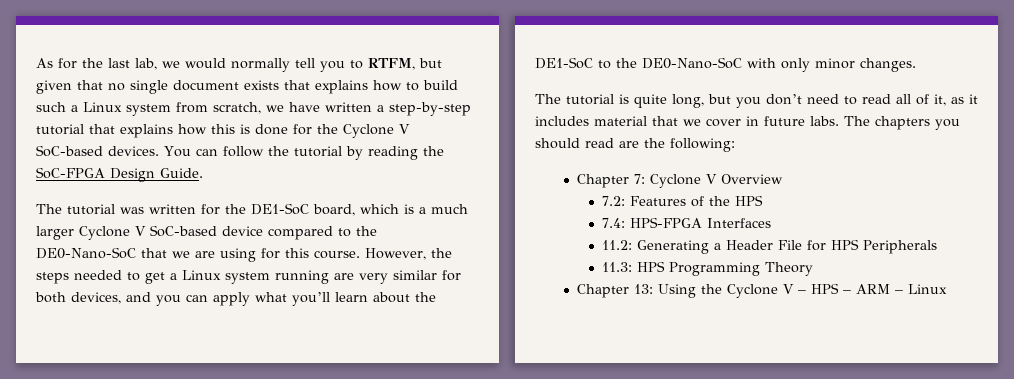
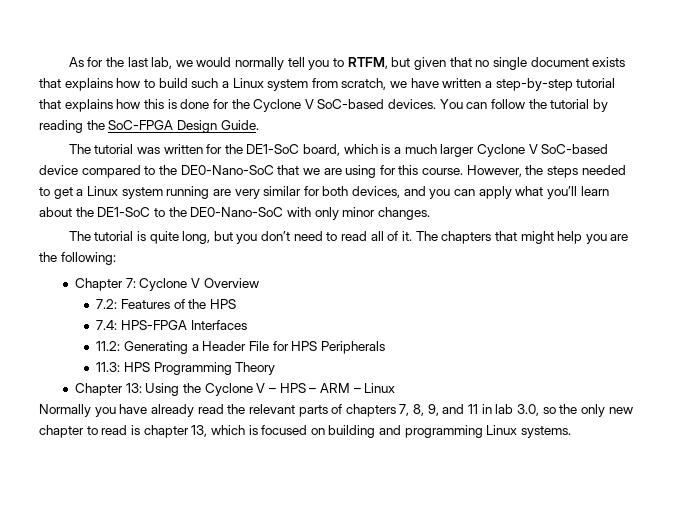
- The tutorial is quite long, but you don’t need to read all of it, as it includes material that we cover in future labs. The chapters you should read are the following:
+ The tutorial is quite long, but you don’t need to read all of it. The chapters that might help you are the following:
+ Normally you have already read the relevant parts of chapters 7, 8, 9, and 11 in lab 3.0, so the only new chapter to read is chapter 13, which is focused on building and programming Linux systems.

